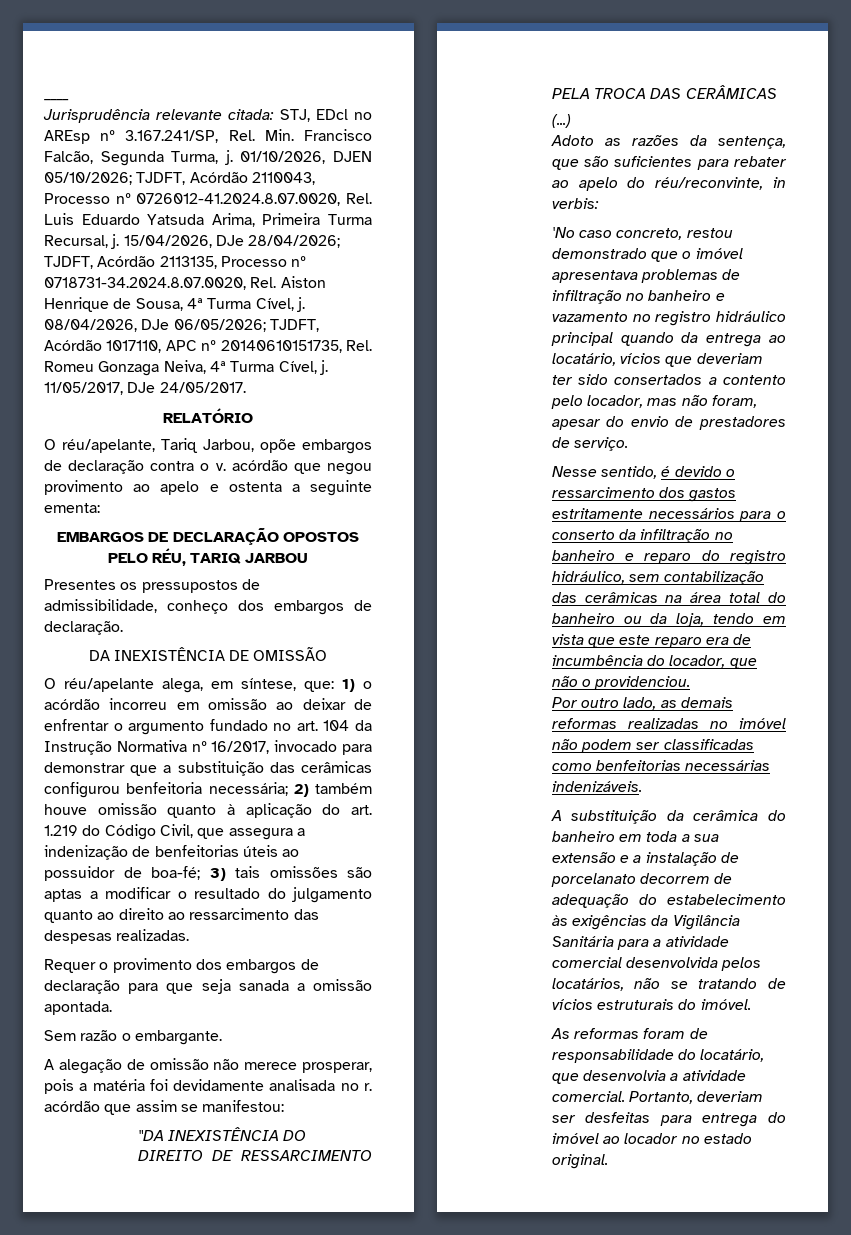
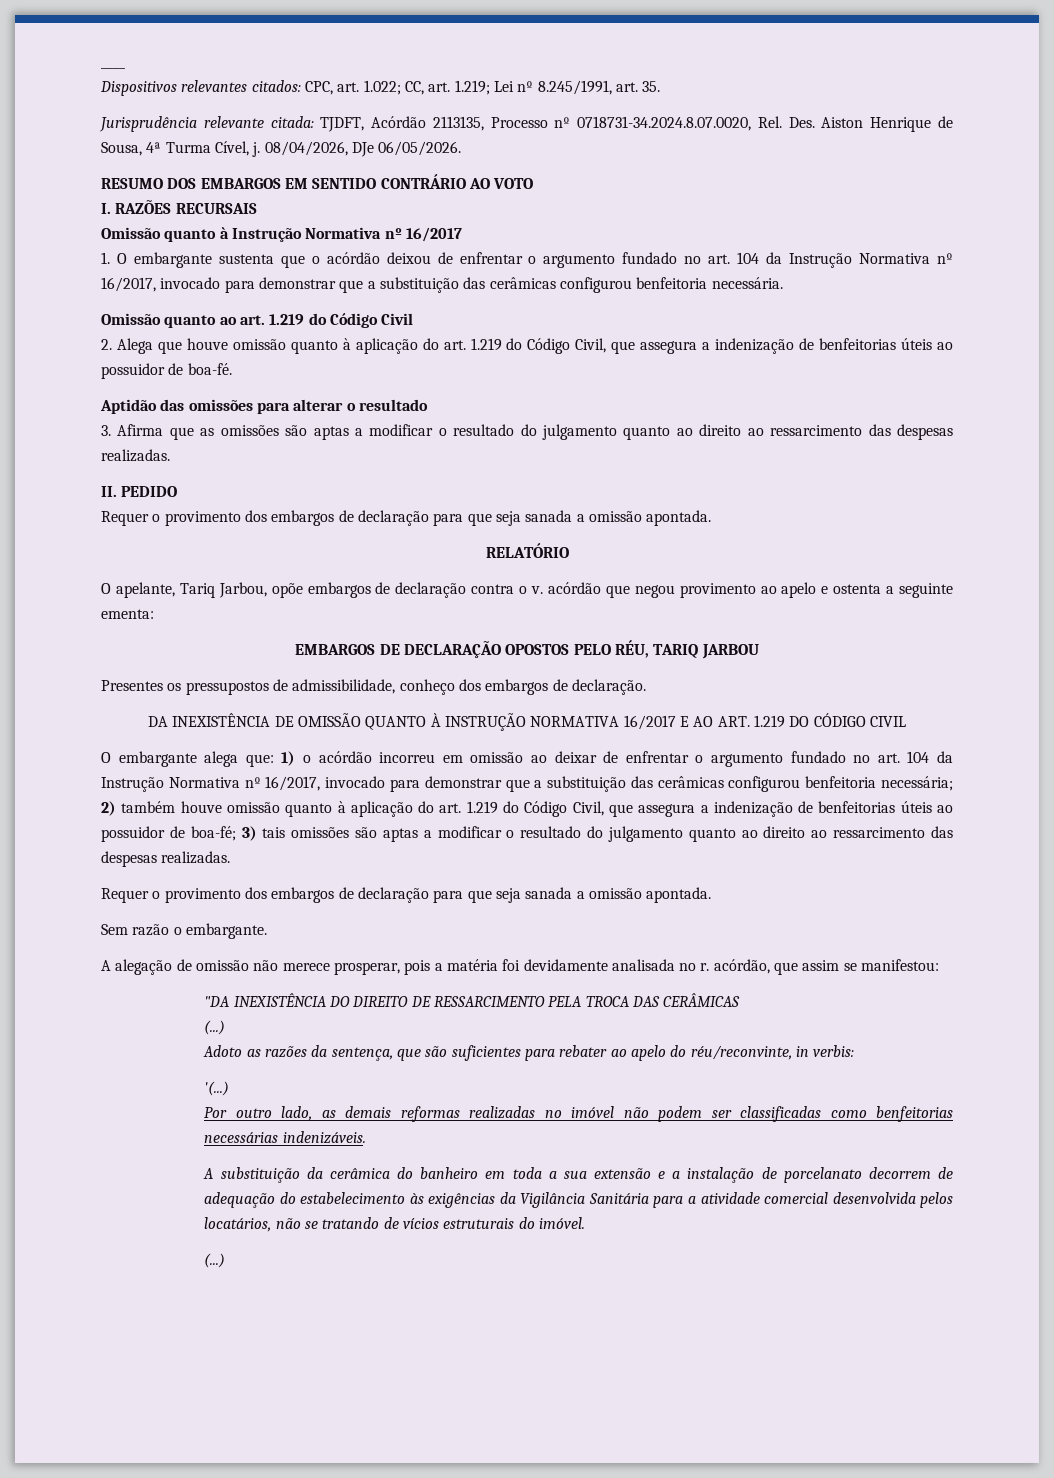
- Jurisprudência relevante citada: STJ, EDcl no AREsp nº 3.167.241/SP, Rel. Min. Francisco Falcão, Segunda Turma, j. 01/10/2026, DJEN 05/10/2026; TJDFT, Acórdão 2110043, Processo nº 0726012-41.2024.8.07.0020, Rel. Luis Eduardo Yatsuda Arima, Primeira Turma Recursal, j. 15/04/2026, DJe 28/04/2026; TJDFT, Acórdão 2113135, Processo nº 0718731-34.2024.8.07.0020, Rel. Aiston Henrique de Sousa, 4ª Turma Cível, j.
+ Dispositivos relevantes citados: CPC, art. 1.022; CC, art. 1.219; Lei nº 8.245/1991, art. 35.
+ Jurisprudência relevante citada: TJDFT, Acórdão 2113135, Processo nº 0718731-34.2024.8.07.0020, Rel. Des. Aiston Henrique de Sousa, 4ª Turma Cível, j.
- 08/04/2026, DJe 06/05/2026; TJDFT, Acórdão 1017110, APC nº 20140610151735, Rel. Romeu Gonzaga Neiva, 4ª Turma Cível, j. 11/05/2017, DJe 24/05/2017.
+ 08/04/2026, DJe 06/05/2026.
+ RESUMO DOS EMBARGOS EM SENTIDO CONTRÁRIO AO VOTO
+ I. RAZÕES RECURSAIS
+ Omissão quanto à Instrução Normativa nº 16/2017
+ 1. O embargante sustenta que o acórdão deixou de enfrentar o argumento fundado no art. 104 da Instrução Normativa nº 16/2017, invocado para demonstrar que a substituição das cerâmicas configurou benfeitoria necessária.
+ Omissão quanto ao art. 1.219 do Código Civil
+ 2. Alega que houve omissão quanto à aplicação do art. 1.219 do Código Civil, que assegura a indenização de benfeitorias úteis ao possuidor de boa-fé.
+ Aptidão das omissões para alterar o resultado
+ 3. Afirma que as omissões são aptas a modificar o resultado do julgamento quanto ao direito ao ressarcimento das despesas realizadas.
+ II. PEDIDO
+ Requer o provimento dos embargos de declaração para que seja sanada a omissão apontada.
- O réu/apelante, Tariq Jarbou, opõe embargos de declaração contra o v. acórdão que negou provimento ao apelo e ostenta a seguinte ementa:
+ O apelante, Tariq Jarbou, opõe embargos de declaração contra o v. acórdão que negou provimento ao apelo e ostenta a seguinte ementa:
- DA INEXISTÊNCIA DE OMISSÃO
- O réu/apelante alega, em síntese, que:
+ DA INEXISTÊNCIA DE OMISSÃO QUANTO À INSTRUÇÃO NORMATIVA 16/2017 E AO ART. 1.219 DO CÓDIGO CIVIL
+ O embargante alega que:
- A alegação de omissão não merece prosperar, pois a matéria foi devidamente analisada no r. acórdão que assim se manifestou:
+ A alegação de omissão não merece prosperar, pois a matéria foi devidamente analisada no r. acórdão, que assim se manifestou:
- 'No caso concreto, restou demonstrado que o imóvel apresentava problemas de infiltração no banheiro e vazamento no registro hidráulico principal quando da entrega ao locatário, vícios que deveriam ter sido consertados a contento pelo locador, mas não foram, apesar do envio de prestadores de serviço.
- Nesse sentido, é devido o ressarcimento dos gastos estritamente necessários para o conserto da infiltração no banheiro e reparo do registro hidráulico, sem contabilização das cerâmicas na área total do banheiro ou da loja, tendo em vista que este reparo era de incumbência do locador, que não o providenciou.
+ '(...)
  A substituição da cerâmica do banheiro em toda a sua extensão e a instalação de porcelanato decorrem de adequação do estabelecimento às exigências da Vigilância Sanitária para a atividade comercial desenvolvida pelos locatários, não se tratando de vícios estruturais do imóvel.
- As reformas foram de responsabilidade do locatário, que desenvolvia a atividade comercial. Portanto, deveriam ser desfeitas para entrega do imóvel ao locador no estado original.
+ (...)

